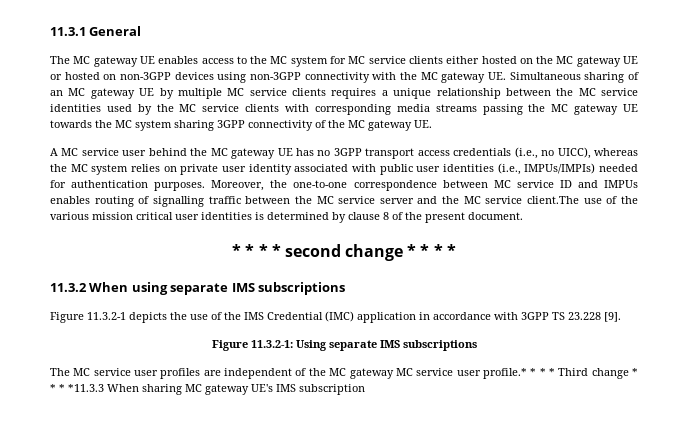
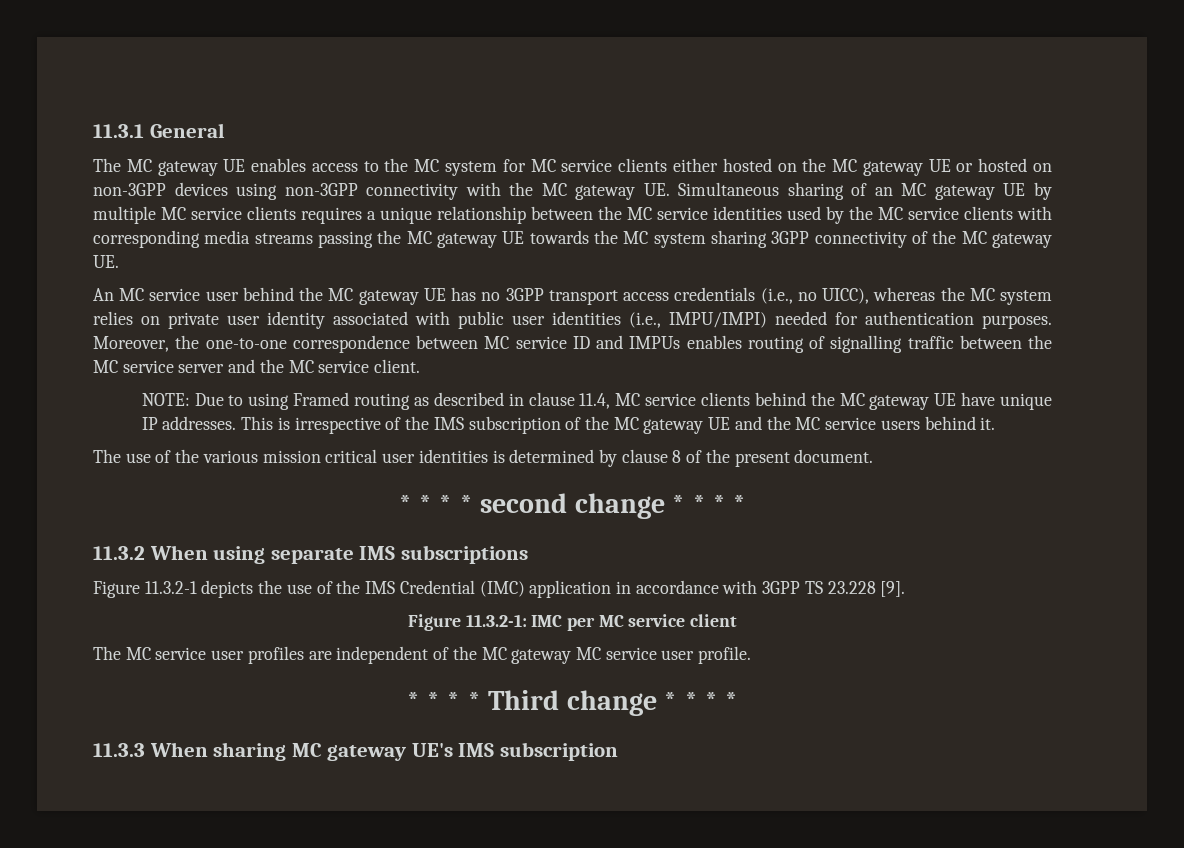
- A MC service user behind the MC gateway UE has no 3GPP transport access credentials (i.e., no UICC), whereas the MC system relies on private user identity associated with public user identities (i.e., IMPUs/IMPIs) needed for authentication purposes.
+ An MC service user behind the MC gateway UE has no 3GPP transport access credentials (i.e., no UICC), whereas the MC system relies on private user identity associated with public user identities (i.e., IMPU/IMPI) needed for authentication purposes.
- Moreover, the one-to-one correspondence between MC service ID and IMPUs enables routing of signalling traffic between the MC service server and the MC service client.The use of the various mission critical user identities is determined by clause 8 of the present document.
+ Moreover, the one-to-one correspondence between MC service ID and IMPUs enables routing of signalling traffic between the MC service server and the MC service client.
+ NOTE: Due to using Framed routing as described in clause 11.4, MC service clients behind the MC gateway UE have unique IP addresses. This is irrespective of the IMS subscription of the MC gateway UE and the MC service users behind it.
+ The use of the various mission critical user identities is determined by clause 8 of the present document.
- Figure 11.3.2-1: Using separate IMS subscriptions
+ Figure 11.3.2-1: IMC per MC service client
- The MC service user profiles are independent of the MC gateway MC service user profile.* * * * Third change * * * *11.3.3 When sharing MC gateway UE's IMS subscription
+ The MC service user profiles are independent of the MC gateway MC service user profile.
+ * * * * Third change * * * *
+ 11.3.3 When sharing MC gateway UE's IMS subscription

